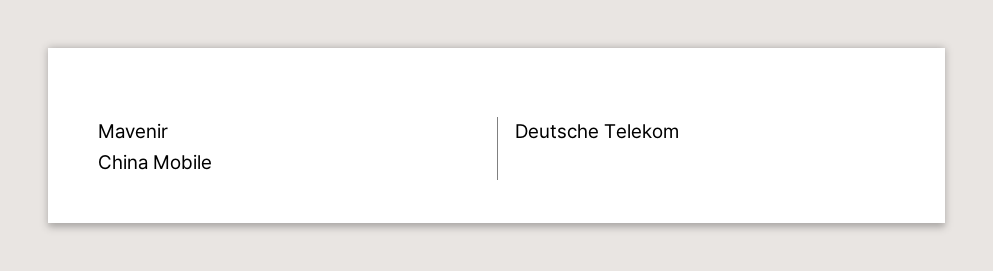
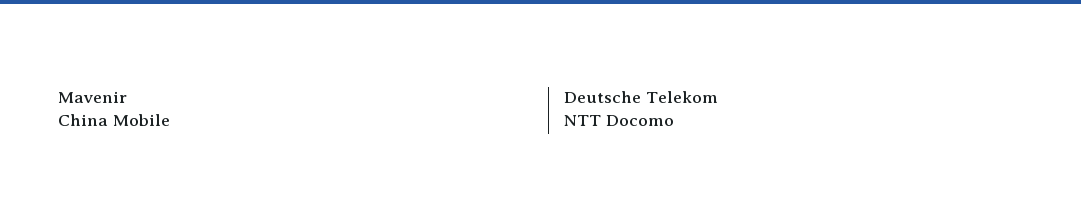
+ NTT Docomo

